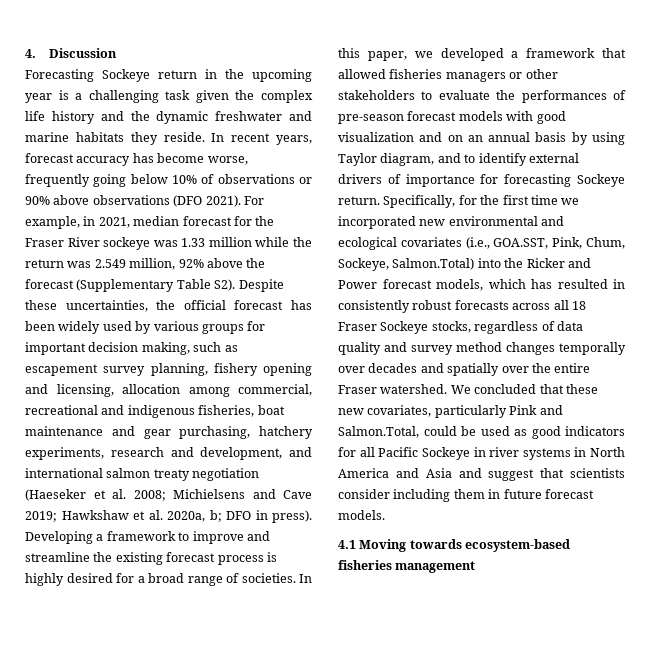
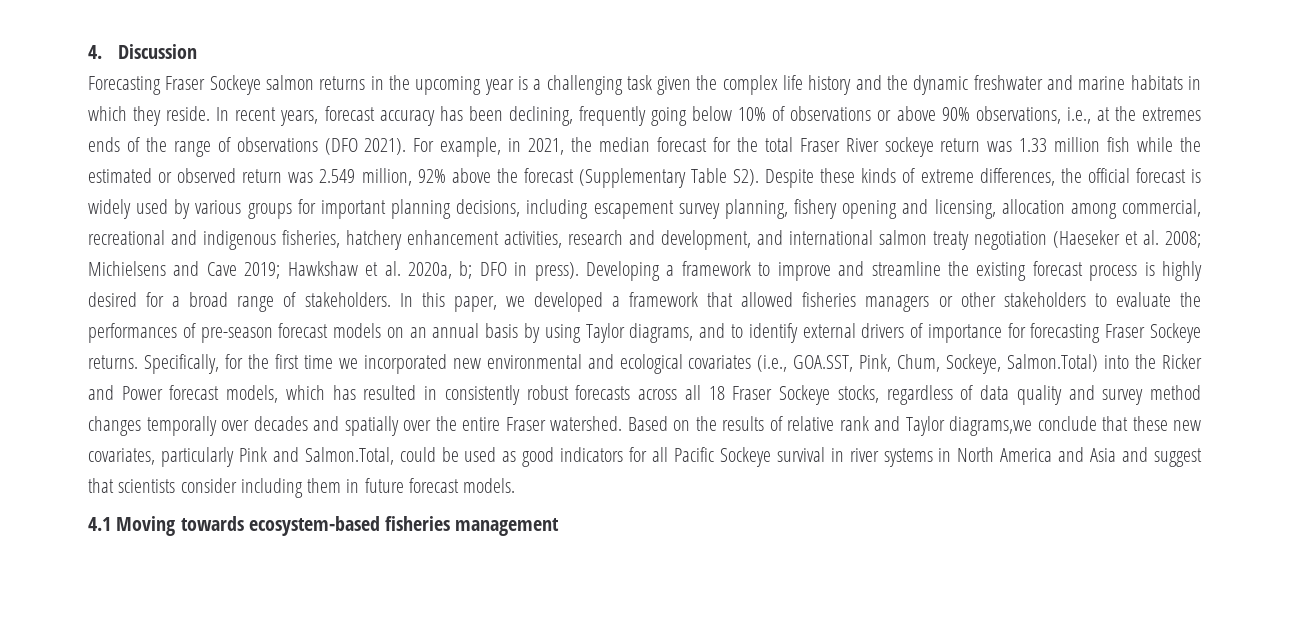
- Forecasting Sockeye return in the upcoming year is a challenging task given the complex life history and the dynamic freshwater and marine habitats they reside.
+ Forecasting Fraser Sockeye salmon returns in the upcoming year is a challenging task given the complex life history and the dynamic freshwater and marine habitats in which they reside.
- In recent years, forecast accuracy has become worse, frequently going below 10% of observations or 90% above observations (DFO 2021).
+ In recent years, forecast accuracy has been declining, frequently going below 10% of observations or above 90% observations, i.e., at the extremes ends of the range of observations (DFO 2021).
- For example, in 2021, median forecast for the Fraser River sockeye was 1.33 million while the return was 2.549 million, 92% above the forecast (Supplementary Table S2). Despite these uncertainties, the official forecast has been widely used by various groups for important decision making, such as escapement survey planning, fishery opening and licensing, allocation among commercial, recreational and indigenous fisheries, boat maintenance and gear purchasing, hatchery experiments, research and development, and international salmon treaty negotiation (Haeseker et al. 2008;
+ For example, in 2021, the median forecast for the total Fraser River sockeye return was 1.33 million fish while the estimated or observed return was 2.549 million, 92% above the forecast (Supplementary Table S2). Despite these kinds of extreme differences, the official forecast is widely used by various groups for important planning decisions, including escapement survey planning, fishery opening and licensing, allocation among commercial, recreational and indigenous fisheries, hatchery enhancement activities, research and development, and international salmon treaty negotiation (Haeseker et al. 2008;
- Developing a framework to improve and streamline the existing forecast process is highly desired for a broad range of societies.
+ Developing a framework to improve and streamline the existing forecast process is highly desired for a broad range of stakeholders.
- In this paper, we developed a framework that allowed fisheries managers or other stakeholders to evaluate the performances of pre-season forecast models with good visualization and on an annual basis by using Taylor diagram, and to identify external drivers of importance for forecasting Sockeye return.
+ In this paper, we developed a framework that allowed fisheries managers or other stakeholders to evaluate the performances of pre-season forecast models on an annual basis by using Taylor diagrams, and to identify external drivers of importance for forecasting Fraser Sockeye returns.
- We concluded that these new covariates, particularly Pink and Salmon.Total, could be used as good indicators for all Pacific Sockeye in river systems in North America and Asia and suggest that scientists consider including them in future forecast models.
+ Based on the results of relative rank and Taylor diagrams,we conclude that these new covariates, particularly Pink and Salmon.Total, could be used as good indicators for all Pacific Sockeye survival in river systems in North America and Asia and suggest that scientists consider including them in future forecast models.

